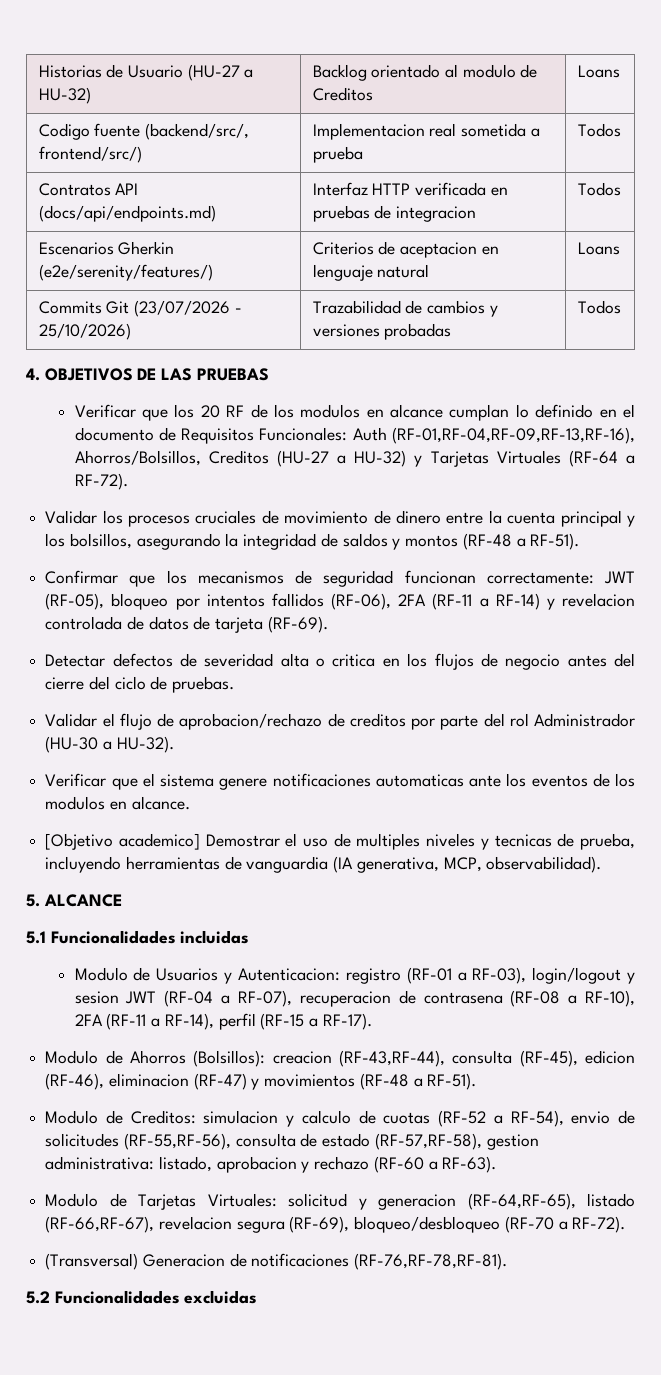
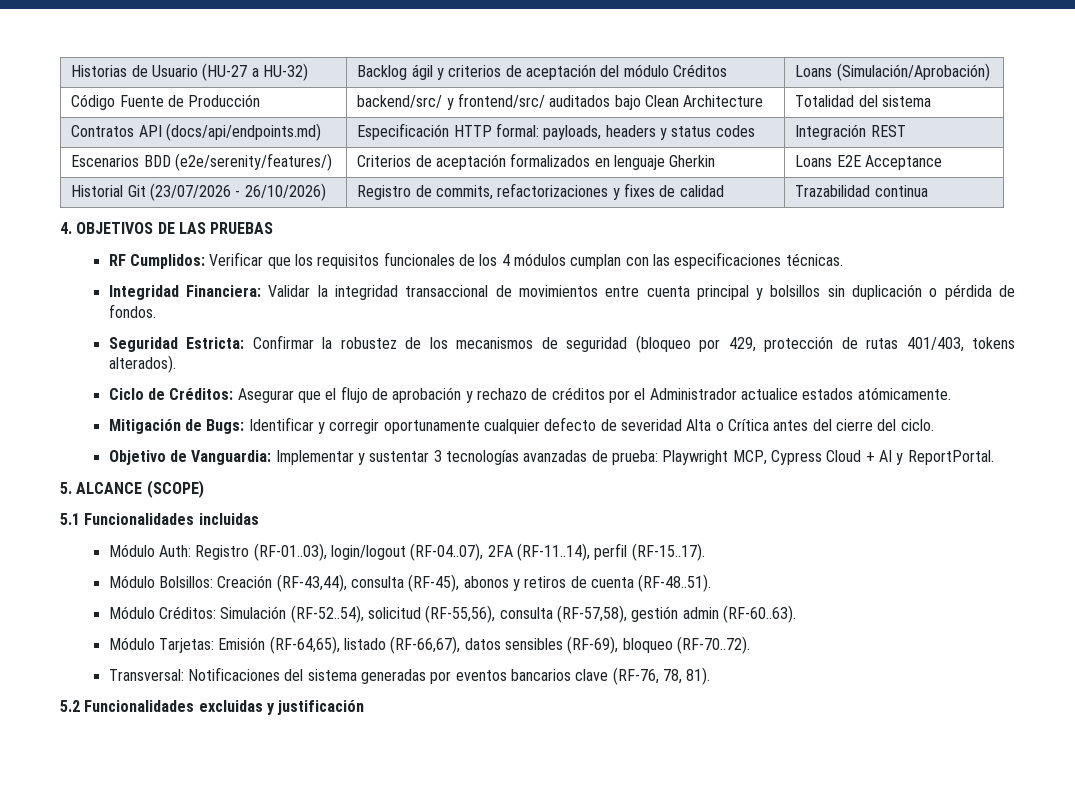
- Historias de Usuario (HU-27 a HU-32) | Backlog orientado al modulo de Creditos | Loans
- Codigo fuente (backend/src/, frontend/src/) | Implementacion real sometida a prueba | Todos
- Contratos API (docs/api/endpoints.md) | Interfaz HTTP verificada en pruebas de integracion | Todos
+ Historias de Usuario (HU-27 a HU-32) | Backlog ágil y criterios de aceptación del módulo Créditos | Loans (Simulación/Aprobación)
+ Código Fuente de Producción | backend/src/ y frontend/src/ auditados bajo Clean Architecture | Totalidad del sistema
+ Contratos API (docs/api/endpoints.md) | Especificación HTTP formal: payloads, headers y status codes | Integración REST
- Escenarios Gherkin (e2e/serenity/features/) | Criterios de aceptacion en lenguaje natural | Loans
- Commits Git (23/07/2026 - 25/10/2026) | Trazabilidad de cambios y versiones probadas | Todos
+ Escenarios BDD (e2e/serenity/features/) | Criterios de aceptación formalizados en lenguaje Gherkin | Loans E2E Acceptance
+ Historial Git (23/07/2026 - 26/10/2026) | Registro de commits, refactorizaciones y fixes de calidad | Trazabilidad continua
- Verificar que los 20 RF de los modulos en alcance cumplan lo definido en el documento de Requisitos Funcionales: Auth (RF-01,RF-04,RF-09,RF-13,RF-16), Ahorros/Bolsillos, Creditos (HU-27 a HU-32) y Tarjetas Virtuales (RF-64 a RF-72).
- Validar los procesos cruciales de movimiento de dinero entre la cuenta principal y los bolsillos, asegurando la integridad de saldos y montos (RF-48 a RF-51).
- Confirmar que los mecanismos de seguridad funcionan correctamente: JWT (RF-05), bloqueo por intentos fallidos (RF-06), 2FA (RF-11 a RF-14) y revelacion controlada de datos de tarjeta (RF-69).
- Detectar defectos de severidad alta o critica en los flujos de negocio antes del cierre del ciclo de pruebas.
- Validar el flujo de aprobacion/rechazo de creditos por parte del rol Administrador (HU-30 a HU-32).
- Verificar que el sistema genere notificaciones automaticas ante los eventos de los modulos en alcance.
- [Objetivo academico] Demostrar el uso de multiples niveles y tecnicas de prueba, incluyendo herramientas de vanguardia (IA generativa, MCP, observabilidad).
+ RF Cumplidos: Verificar que los requisitos funcionales de los 4 módulos cumplan con las especificaciones técnicas.
+ Integridad Financiera: Validar la integridad transaccional de movimientos entre cuenta principal y bolsillos sin duplicación o pérdida de fondos.
+ Seguridad Estricta: Confirmar la robustez de los mecanismos de seguridad (bloqueo por 429, protección de rutas 401/403, tokens alterados).
+ Ciclo de Créditos: Asegurar que el flujo de aprobación y rechazo de créditos por el Administrador actualice estados atómicamente.
+ Mitigación de Bugs: Identificar y corregir oportunamente cualquier defecto de severidad Alta o Crítica antes del cierre del ciclo.
+ Objetivo de Vanguardia: Implementar y sustentar 3 tecnologías avanzadas de prueba: Playwright MCP, Cypress Cloud + AI y ReportPortal.
- 5. ALCANCE
+ 5. ALCANCE (SCOPE)
- Modulo de Usuarios y Autenticacion: registro (RF-01 a RF-03), login/logout y sesion JWT (RF-04 a RF-07), recuperacion de contrasena (RF-08 a RF-10), 2FA (RF-11 a RF-14), perfil (RF-15 a RF-17).
- Modulo de Ahorros (Bolsillos): creacion (RF-43,RF-44), consulta (RF-45), edicion (RF-46), eliminacion (RF-47) y movimientos (RF-48 a RF-51).
- Modulo de Creditos: simulacion y calculo de cuotas (RF-52 a RF-54), envio de solicitudes (RF-55,RF-56), consulta de estado (RF-57,RF-58), gestion administrativa: listado, aprobacion y rechazo (RF-60 a RF-63).
- Modulo de Tarjetas Virtuales: solicitud y generacion (RF-64,RF-65), listado (RF-66,RF-67), revelacion segura (RF-69), bloqueo/desbloqueo (RF-70 a RF-72).
- (Transversal) Generacion de notificaciones (RF-76,RF-78,RF-81).
+ Módulo Auth: Registro (RF-01..03), login/logout (RF-04..07), 2FA (RF-11..14), perfil (RF-15..17).
+ Módulo Bolsillos: Creación (RF-43,44), consulta (RF-45), abonos y retiros de cuenta (RF-48..51).
+ Módulo Créditos: Simulación (RF-52..54), solicitud (RF-55,56), consulta (RF-57,58), gestión admin (RF-60..63).
+ Módulo Tarjetas: Emisión (RF-64,65), listado (RF-66,67), datos sensibles (RF-69), bloqueo (RF-70..72).
+ Transversal: Notificaciones del sistema generadas por eventos bancarios clave (RF-76, 78, 81).
- 5.2 Funcionalidades excluidas
+ 5.2 Funcionalidades excluidas y justificación

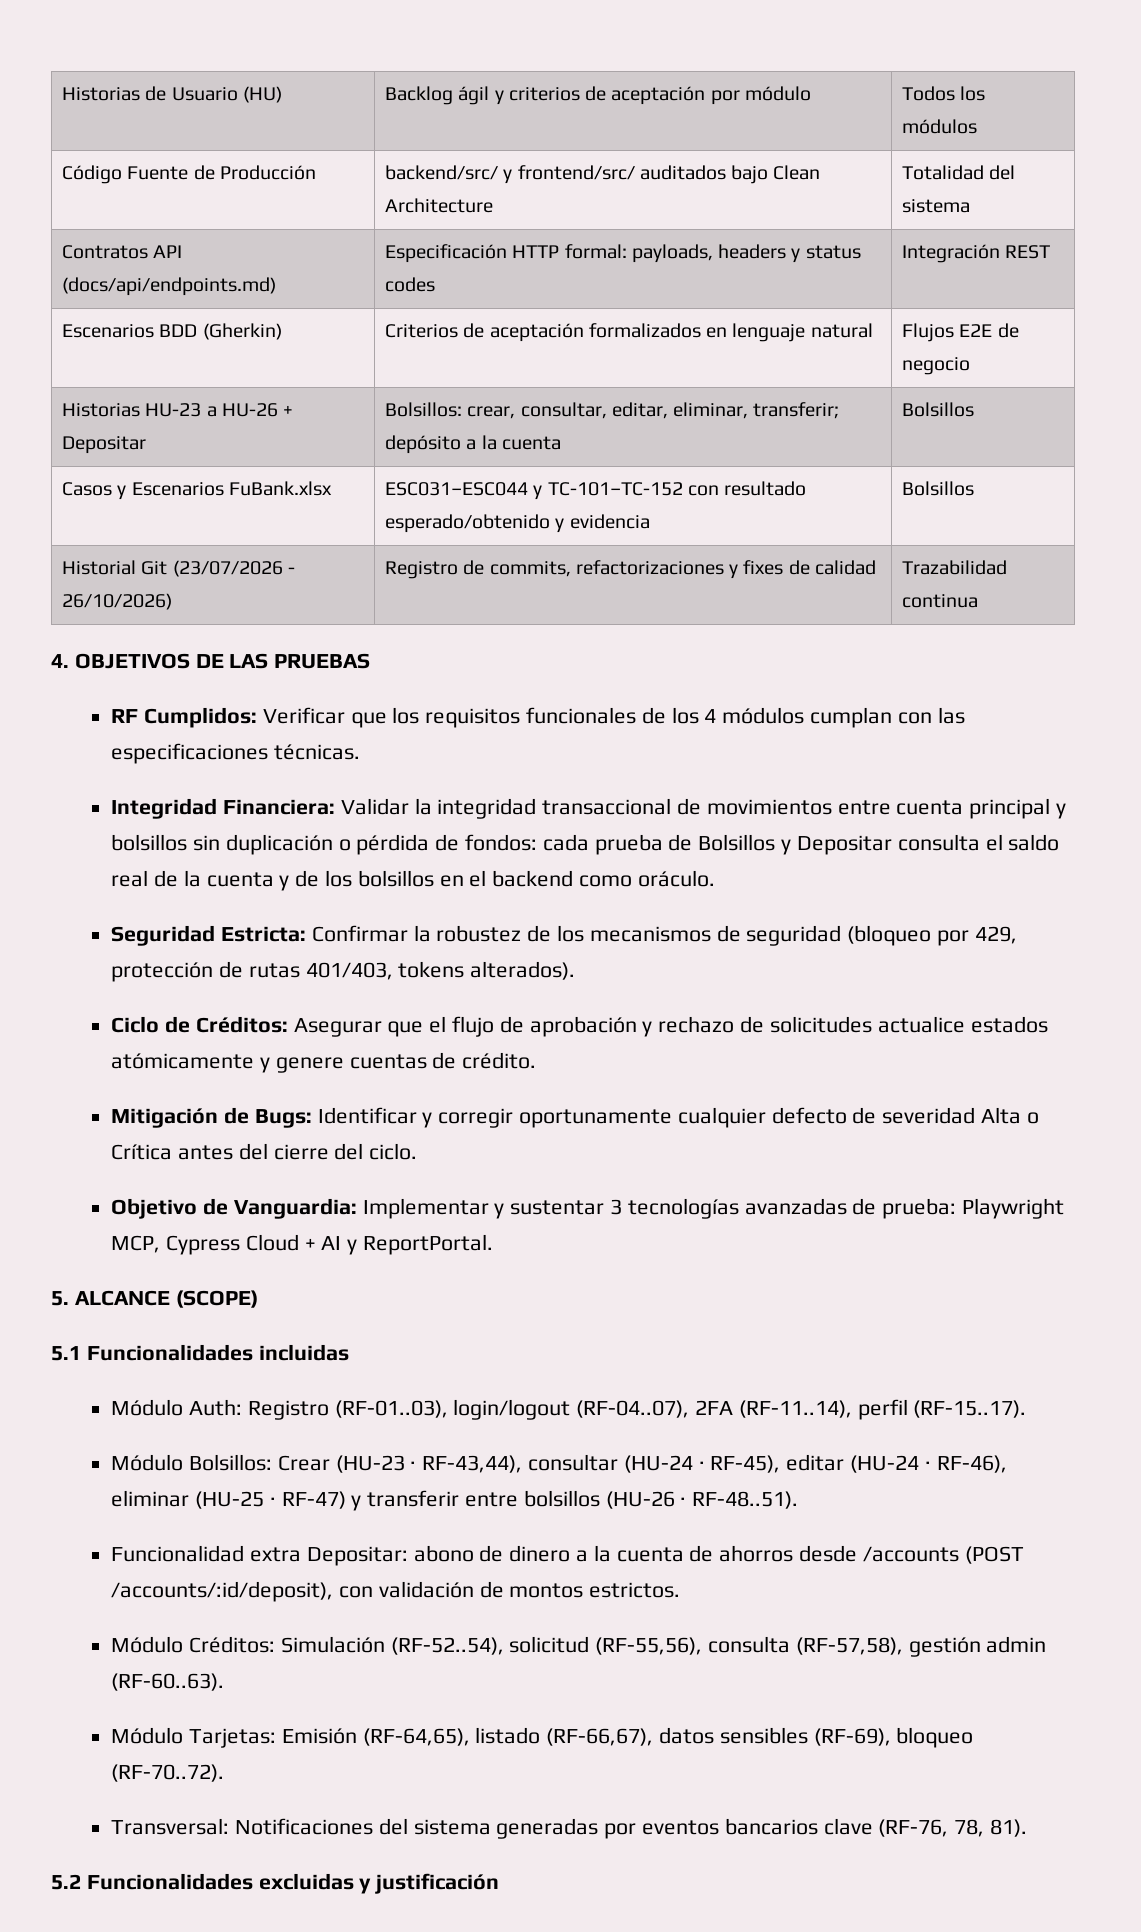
- Historias de Usuario (HU-27 a HU-32) | Backlog ágil y criterios de aceptación del módulo Créditos | Loans (Simulación/Aprobación)
+ Historias de Usuario (HU) | Backlog ágil y criterios de aceptación por módulo | Todos los módulos
- Escenarios BDD (e2e/serenity/features/) | Criterios de aceptación formalizados en lenguaje Gherkin | Loans E2E Acceptance
+ Escenarios BDD (Gherkin) | Criterios de aceptación formalizados en lenguaje natural | Flujos E2E de negocio
+ Historias HU-23 a HU-26 + Depositar | Bolsillos: crear, consultar, editar, eliminar, transferir; depósito a la cuenta | Bolsillos
+ Casos y Escenarios FuBank.xlsx | ESC031–ESC044 y TC-101–TC-152 con resultado esperado/obtenido y evidencia | Bolsillos
- Integridad Financiera: Validar la integridad transaccional de movimientos entre cuenta principal y bolsillos sin duplicación o pérdida de fondos.
+ Integridad Financiera: Validar la integridad transaccional de movimientos entre cuenta principal y bolsillos sin duplicación o pérdida de fondos: cada prueba de Bolsillos y Depositar consulta el saldo real de la cuenta y de los bolsillos en el backend como oráculo.
- Ciclo de Créditos: Asegurar que el flujo de aprobación y rechazo de créditos por el Administrador actualice estados atómicamente.
+ Ciclo de Créditos: Asegurar que el flujo de aprobación y rechazo de solicitudes actualice estados atómicamente y genere cuentas de crédito.
- Módulo Bolsillos: Creación (RF-43,44), consulta (RF-45), abonos y retiros de cuenta (RF-48..51).
+ Módulo Bolsillos: Crear (HU-23 · RF-43,44), consultar (HU-24 · RF-45), editar (HU-24 · RF-46), eliminar (HU-25 · RF-47) y transferir entre bolsillos (HU-26 · RF-48..51).
+ Funcionalidad extra Depositar: abono de dinero a la cuenta de ahorros desde /accounts (POST /accounts/:id/deposit), con validación de montos estrictos.

